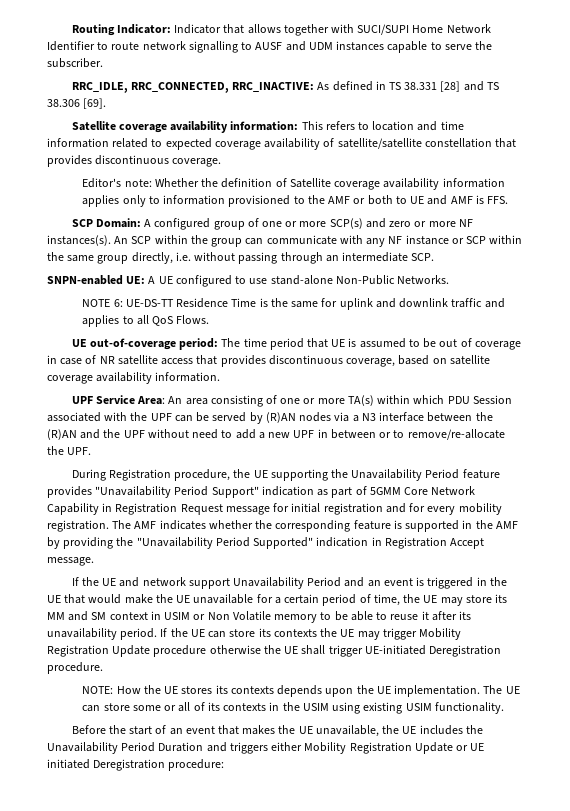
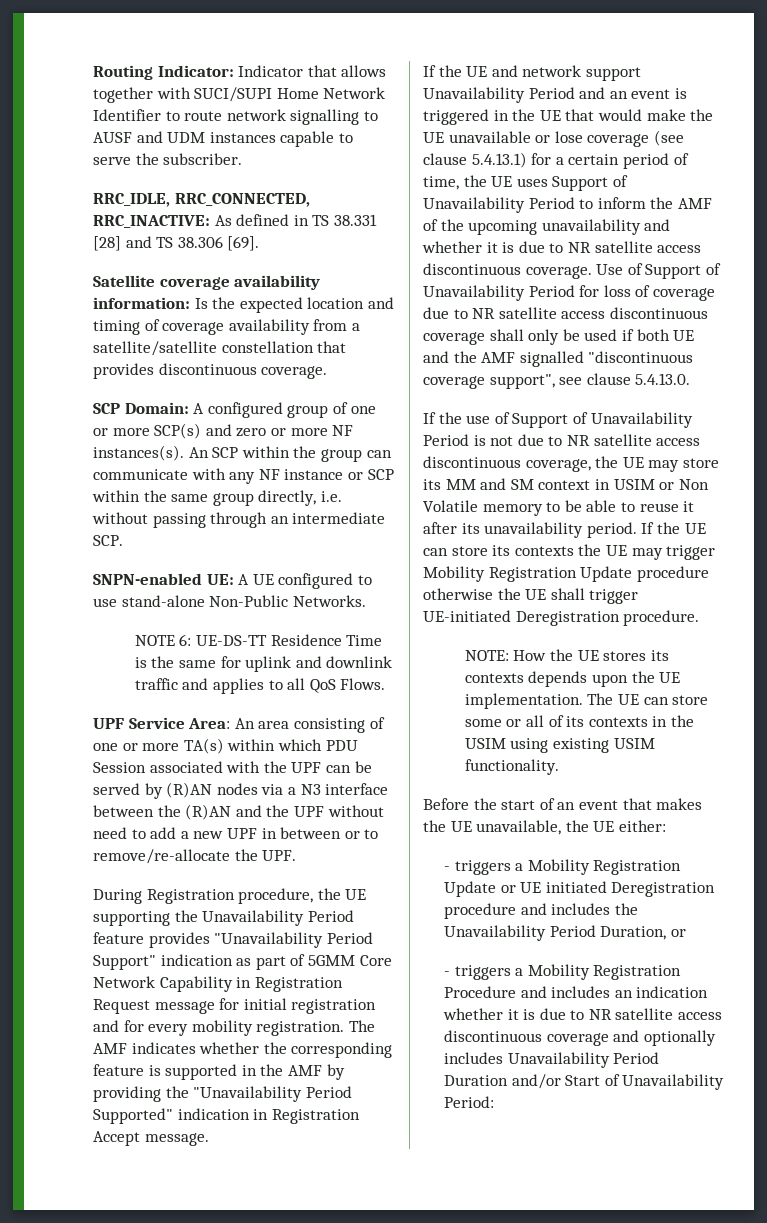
- Satellite coverage availability information: This refers to location and time information related to expected coverage availability of satellite/satellite constellation that provides discontinuous coverage.
+ Satellite coverage availability information: Is the expected location and timing of coverage availability from a satellite/satellite constellation that provides discontinuous coverage.
- Editor's note: Whether the definition of Satellite coverage availability information applies only to information provisioned to the AMF or both to UE and AMF is FFS.
- UE out-of-coverage period: The time period that UE is assumed to be out of coverage in case of NR satellite access that provides discontinuous coverage, based on satellite coverage availability information.
- If the UE and network support Unavailability Period and an event is triggered in the UE that would make the UE unavailable for a certain period of time, the UE may store its MM and SM context in USIM or Non Volatile memory to be able to reuse it after its unavailability period.
+ If the UE and network support Unavailability Period and an event is triggered in the UE that would make the UE unavailable or lose coverage (see clause 5.4.13.1) for a certain period of time, the UE uses Support of Unavailability Period to inform the AMF of the upcoming unavailability and whether it is due to NR satellite access discontinuous coverage. Use of Support of Unavailability Period for loss of coverage due to NR satellite access discontinuous coverage shall only be used if both UE and the AMF signalled "discontinuous coverage support", see clause 5.4.13.0.
+ If the use of Support of Unavailability Period is not due to NR satellite access discontinuous coverage, the UE may store its MM and SM context in USIM or Non Volatile memory to be able to reuse it after its unavailability period.
- Before the start of an event that makes the UE unavailable, the UE includes the Unavailability Period Duration and triggers either Mobility Registration Update or UE initiated Deregistration procedure:
+ Before the start of an event that makes the UE unavailable, the UE either:
+ - triggers a Mobility Registration Update or UE initiated Deregistration procedure and includes the Unavailability Period Duration, or
+ - triggers a Mobility Registration Procedure and includes an indication whether it is due to NR satellite access discontinuous coverage and optionally includes Unavailability Period Duration and/or Start of Unavailability Period:

